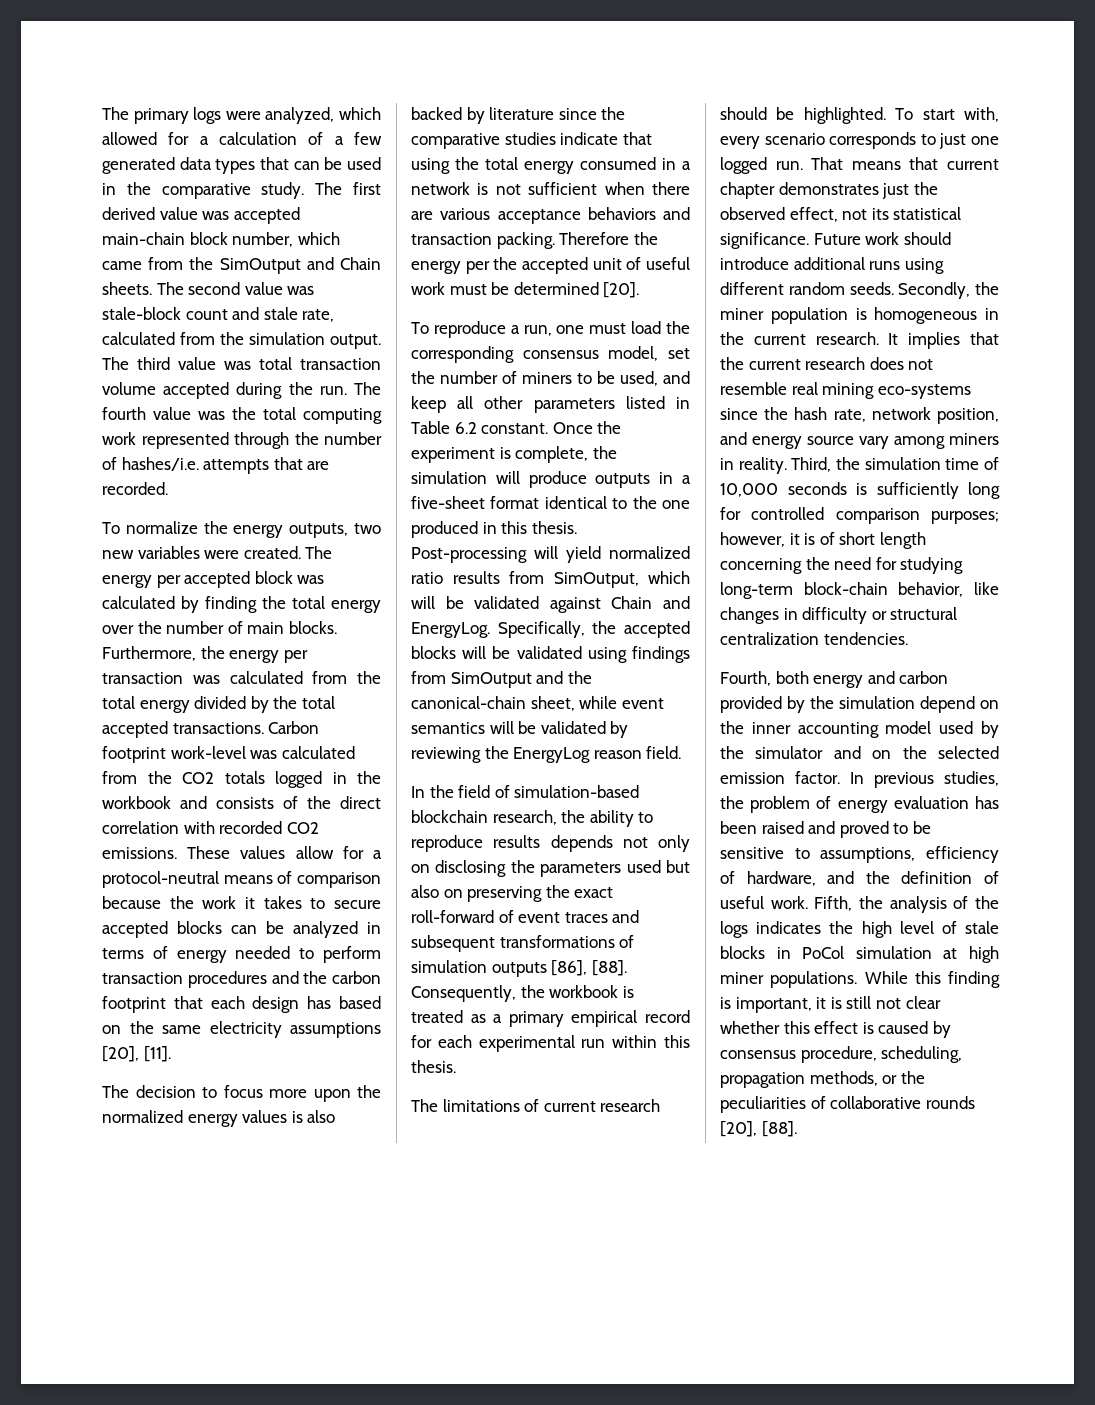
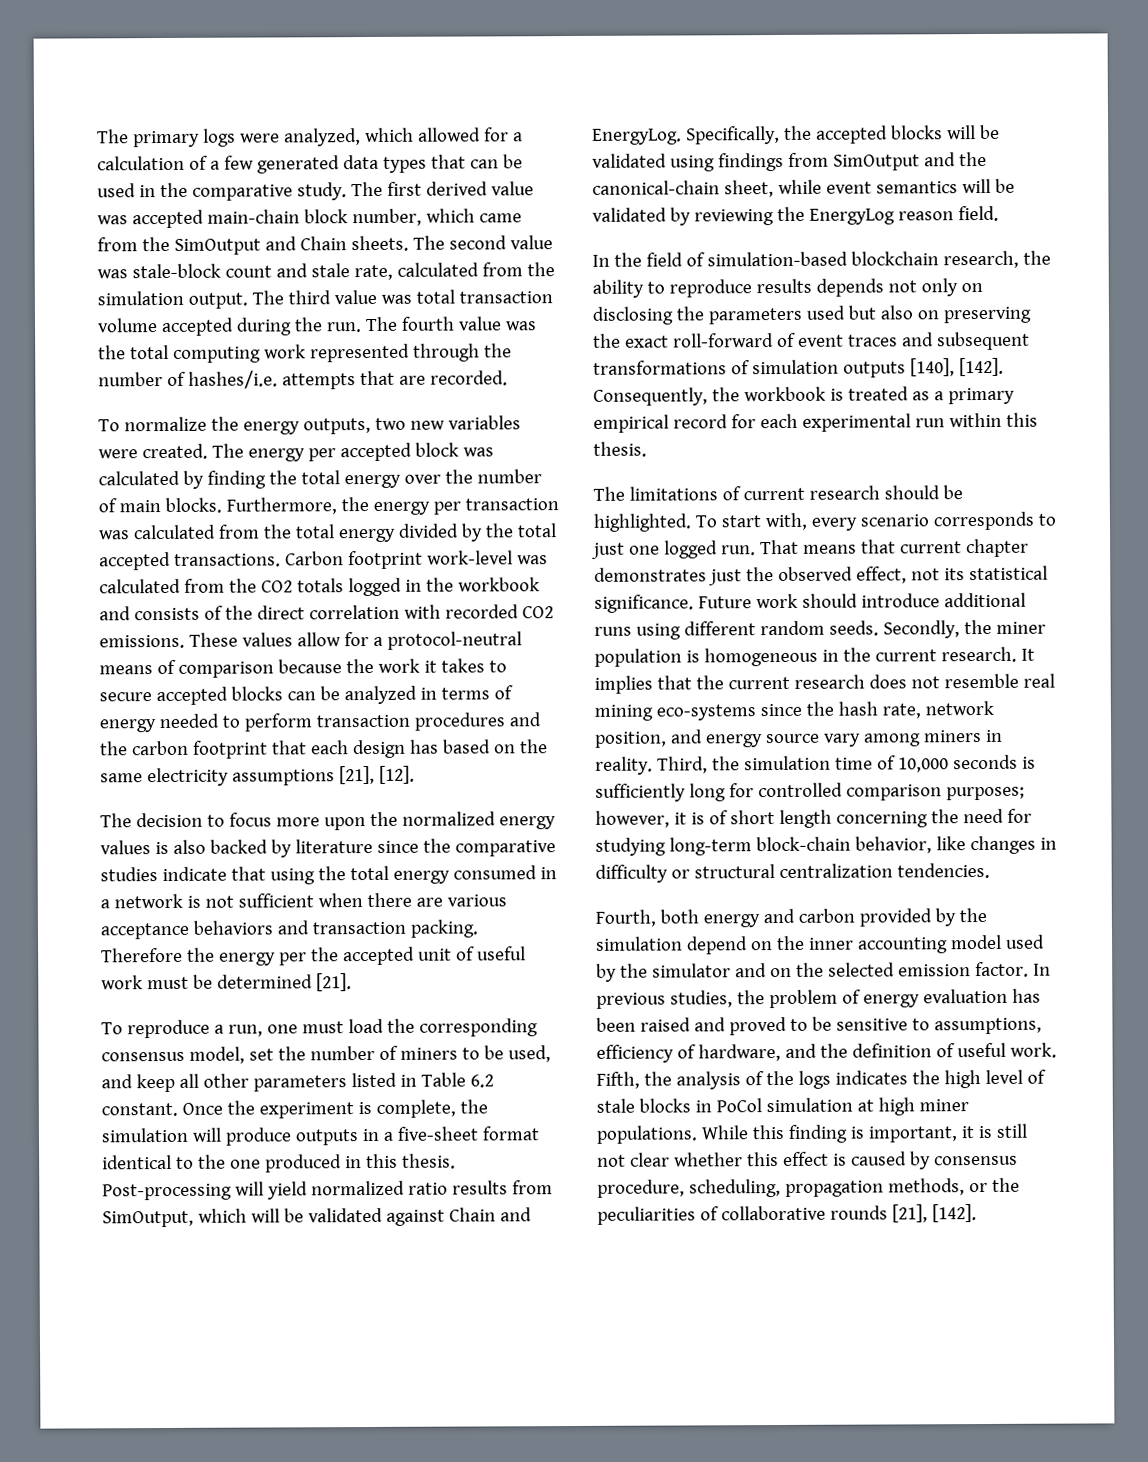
- These values allow for a protocol-neutral means of comparison because the work it takes to secure accepted blocks can be analyzed in terms of energy needed to perform transaction procedures and the carbon footprint that each design has based on the same electricity assumptions [20], [11].
+ These values allow for a protocol-neutral means of comparison because the work it takes to secure accepted blocks can be analyzed in terms of energy needed to perform transaction procedures and the carbon footprint that each design has based on the same electricity assumptions [21], [12].
- Therefore the energy per the accepted unit of useful work must be determined [20].
+ Therefore the energy per the accepted unit of useful work must be determined [21].
- In the field of simulation-based blockchain research, the ability to reproduce results depends not only on disclosing the parameters used but also on preserving the exact roll-forward of event traces and subsequent transformations of simulation outputs [86], [88].
+ In the field of simulation-based blockchain research, the ability to reproduce results depends not only on disclosing the parameters used but also on preserving the exact roll-forward of event traces and subsequent transformations of simulation outputs [140], [142].
- While this finding is important, it is still not clear whether this effect is caused by consensus procedure, scheduling, propagation methods, or the peculiarities of collaborative rounds [20], [88].
+ While this finding is important, it is still not clear whether this effect is caused by consensus procedure, scheduling, propagation methods, or the peculiarities of collaborative rounds [21], [142].

